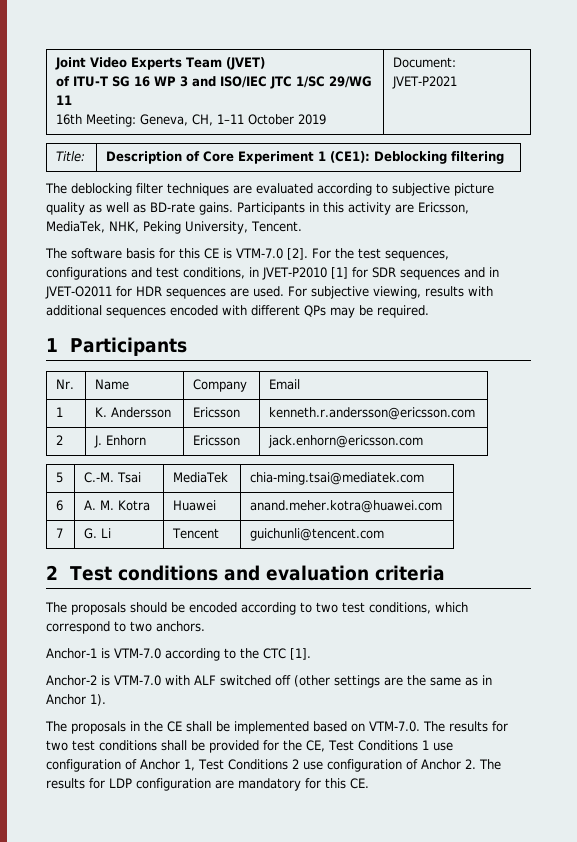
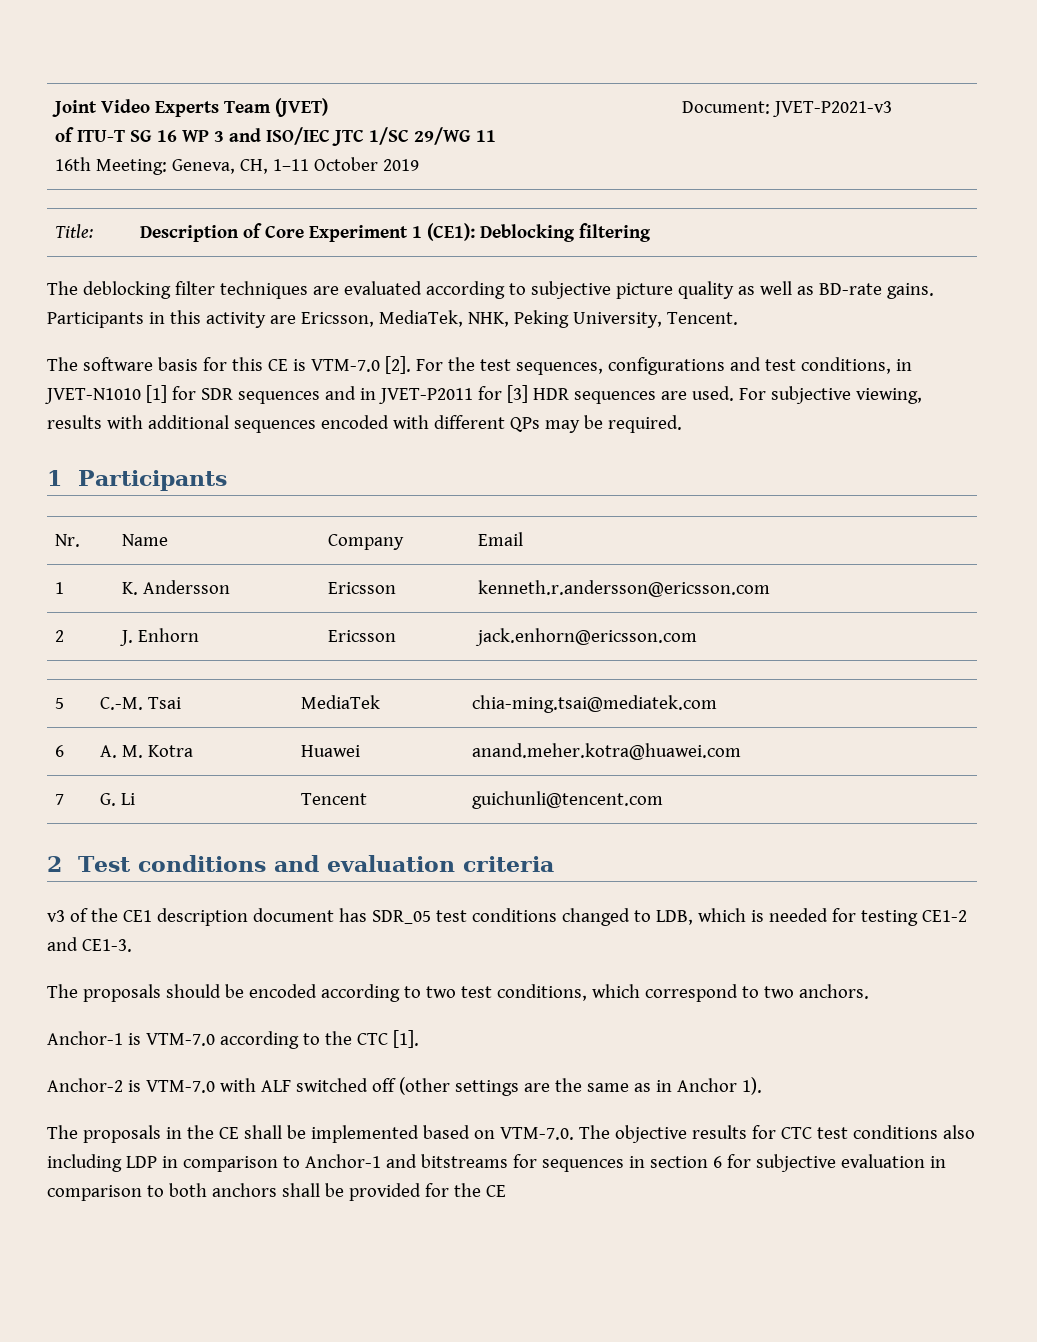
  Joint Video Experts Team (JVET)
  of ITU-T SG 16 WP 3 and ISO/IEC JTC 1/SC 29/WG 11
- 16th Meeting: Geneva, CH, 1–11 October 2019 | Document: JVET-P2021
+ 16th Meeting: Geneva, CH, 1–11 October 2019 | Document: JVET-P2021-v3
- For the test sequences, configurations and test conditions, in JVET-P2010 [1] for SDR sequences and in JVET-O2011 for HDR sequences are used.
+ For the test sequences, configurations and test conditions, in JVET-N1010 [1] for SDR sequences and in JVET-P2011 for [3] HDR sequences are used.
+ v3 of the CE1 description document has SDR_05 test conditions changed to LDB, which is needed for testing CE1-2 and CE1-3.
- The proposals in the CE shall be implemented based on VTM-7.0. The results for two test conditions shall be provided for the CE, Test Conditions 1 use configuration of Anchor 1, Test Conditions 2 use configuration of Anchor 2. The results for LDP configuration are mandatory for this CE.
+ The proposals in the CE shall be implemented based on VTM-7.0. The objective results for CTC test conditions also including LDP in comparison to Anchor-1 and bitstreams for sequences in section 6 for subjective evaluation in comparison to both anchors shall be provided for the CE

